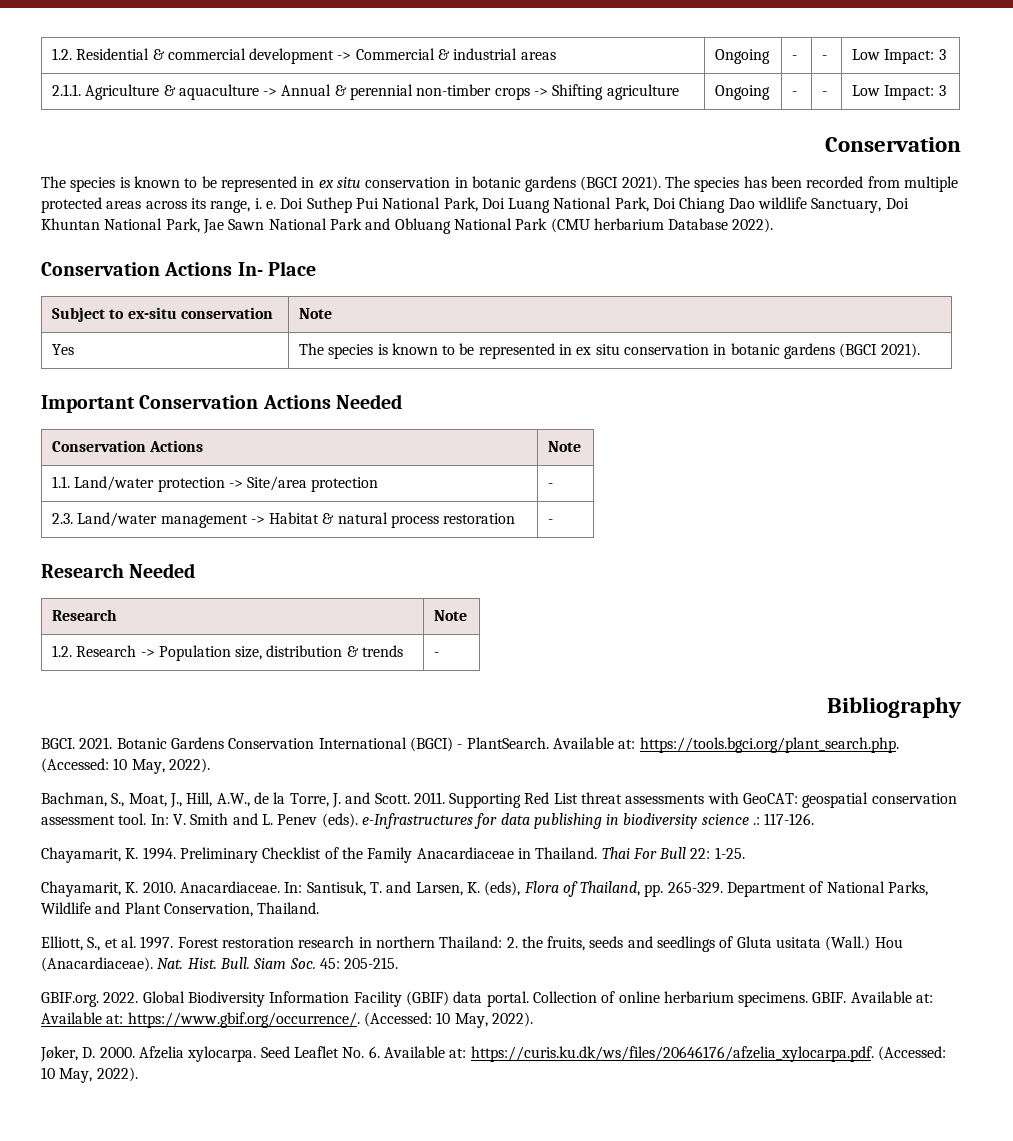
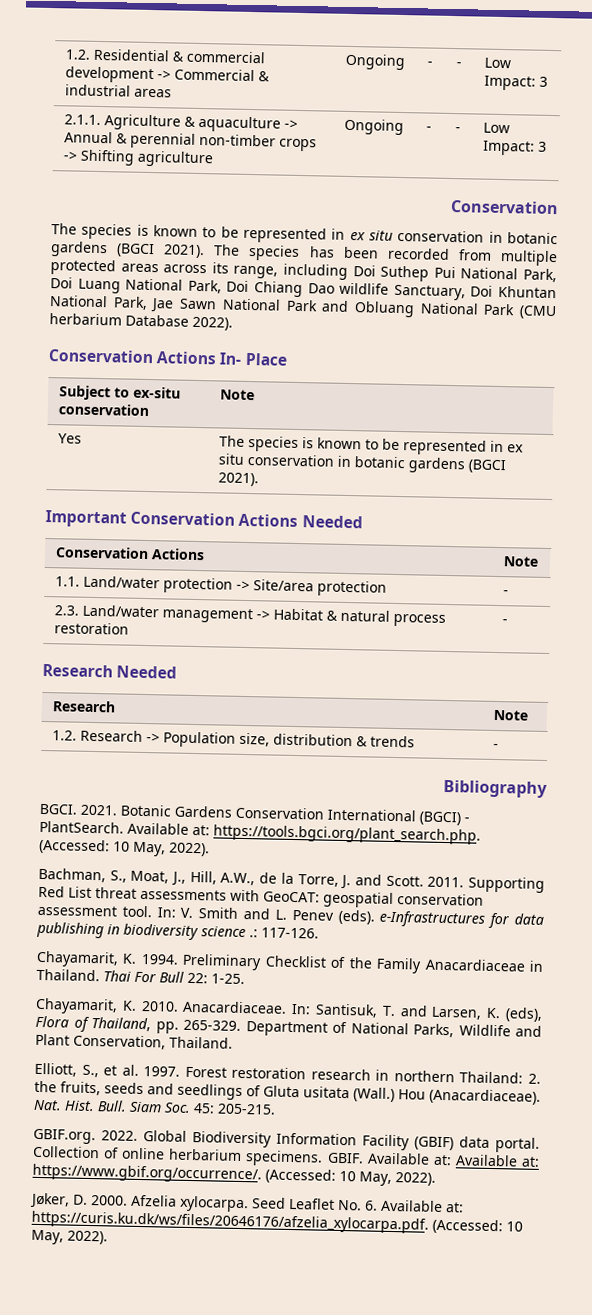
- The species has been recorded from multiple protected areas across its range, i. e. Doi Suthep Pui National Park, Doi Luang National Park, Doi Chiang Dao wildlife Sanctuary, Doi Khuntan National Park, Jae Sawn National Park and Obluang National Park (CMU herbarium Database 2022).
+ The species has been recorded from multiple protected areas across its range, including Doi Suthep Pui National Park, Doi Luang National Park, Doi Chiang Dao wildlife Sanctuary, Doi Khuntan National Park, Jae Sawn National Park and Obluang National Park (CMU herbarium Database 2022).

